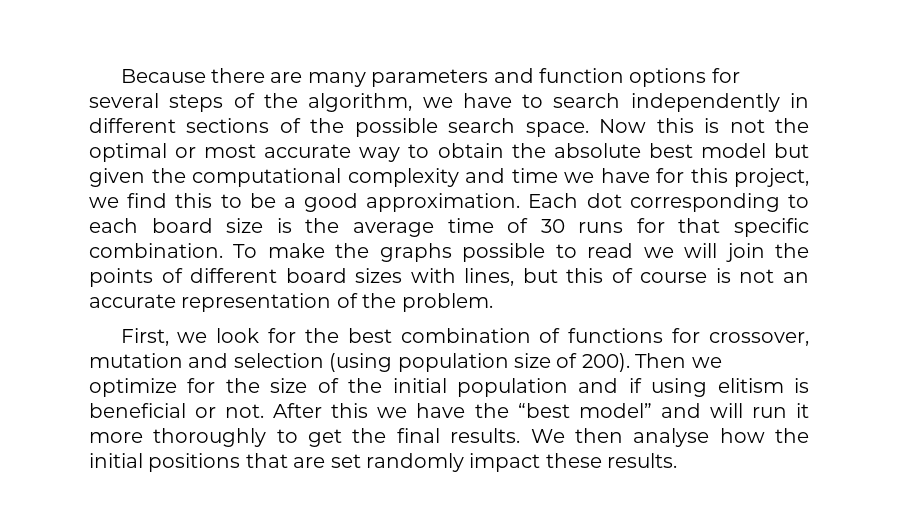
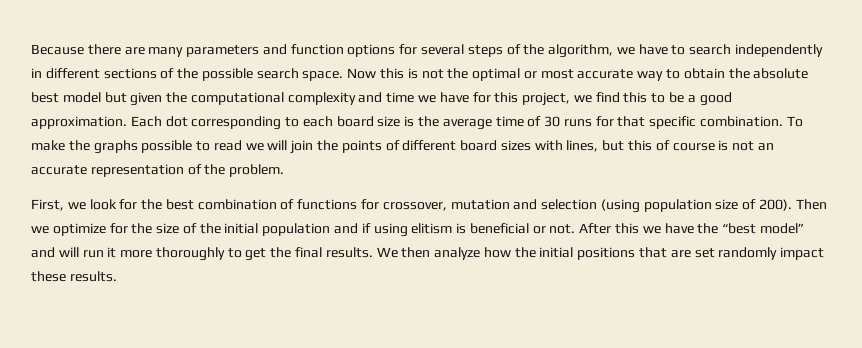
- We then analyse how the initial positions that are set randomly impact these results.
+ We then analyze how the initial positions that are set randomly impact these results.

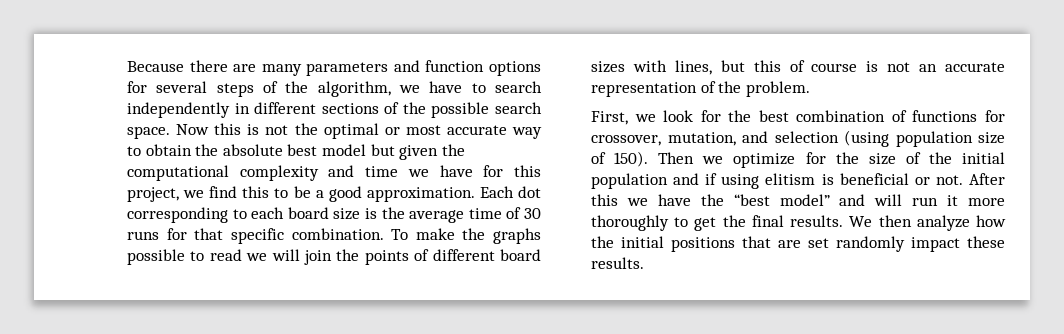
- First, we look for the best combination of functions for crossover, mutation and selection (using population size of 200).
+ First, we look for the best combination of functions for crossover, mutation, and selection (using population size of 150).

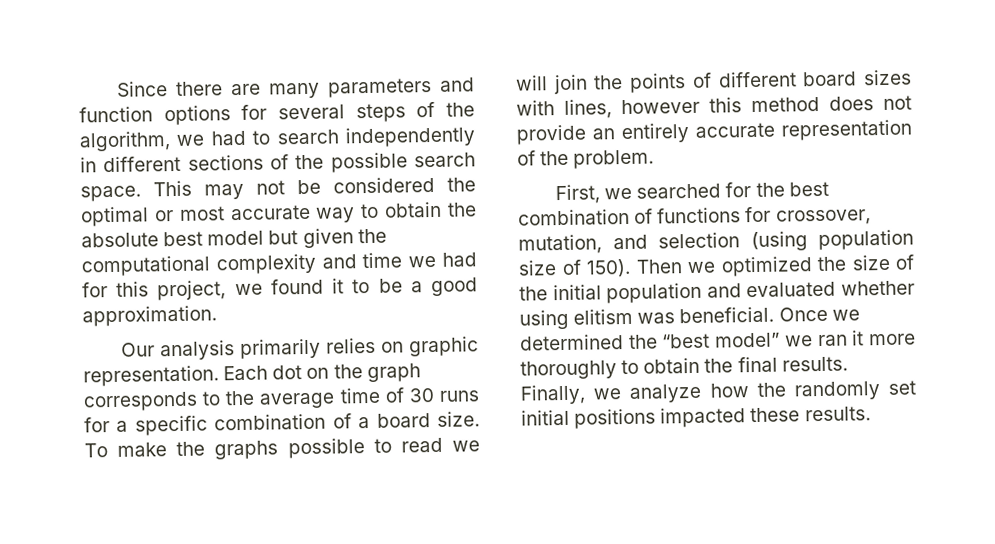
- Because there are many parameters and function options for several steps of the algorithm, we have to search independently in different sections of the possible search space.
+ Since there are many parameters and function options for several steps of the algorithm, we had to search independently in different sections of the possible search space.
- Now this is not the optimal or most accurate way to obtain the absolute best model but given the computational complexity and time we have for this project, we find this to be a good approximation. Each dot corresponding to each board size is the average time of 30 runs for that specific combination.
+ This may not be considered the optimal or most accurate way to obtain the absolute best model but given the computational complexity and time we had for this project, we found it to be a good approximation.
+ Our analysis primarily relies on graphic representation. Each dot on the graph corresponds to the average time of 30 runs for a specific combination of a board size.
- To make the graphs possible to read we will join the points of different board sizes with lines, but this of course is not an accurate representation of the problem.
+ To make the graphs possible to read we will join the points of different board sizes with lines, however this method does not provide an entirely accurate representation of the problem.
- First, we look for the best combination of functions for crossover, mutation, and selection (using population size of 150).
+ First, we searched for the best combination of functions for crossover, mutation, and selection (using population size of 150).
- Then we optimize for the size of the initial population and if using elitism is beneficial or not. After this we have the “best model” and will run it more thoroughly to get the final results.
+ Then we optimized the size of the initial population and evaluated whether using elitism was beneficial. Once we determined the “best model” we ran it more thoroughly to obtain the final results.
- We then analyze how the initial positions that are set randomly impact these results.
+ Finally, we analyze how the randomly set initial positions impacted these results.

